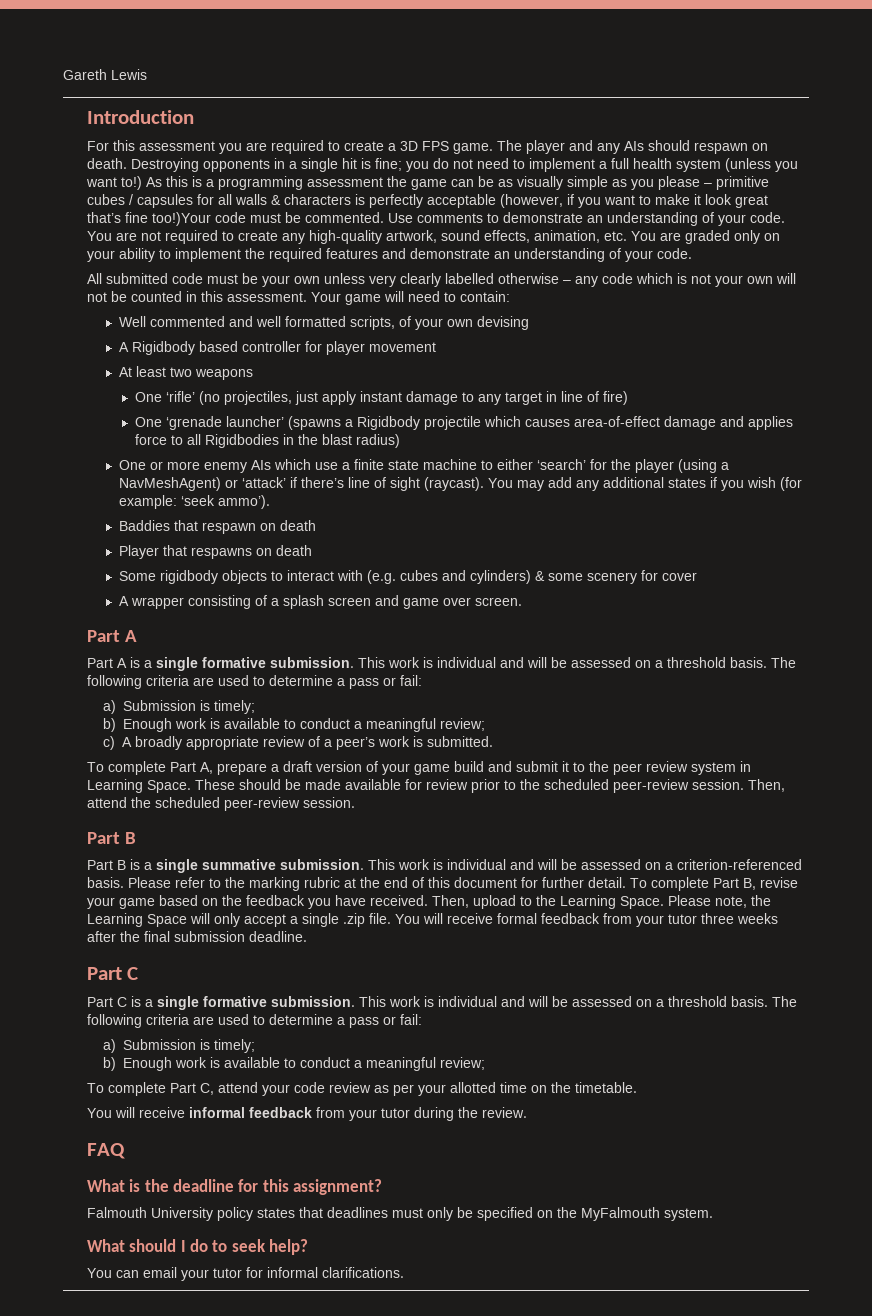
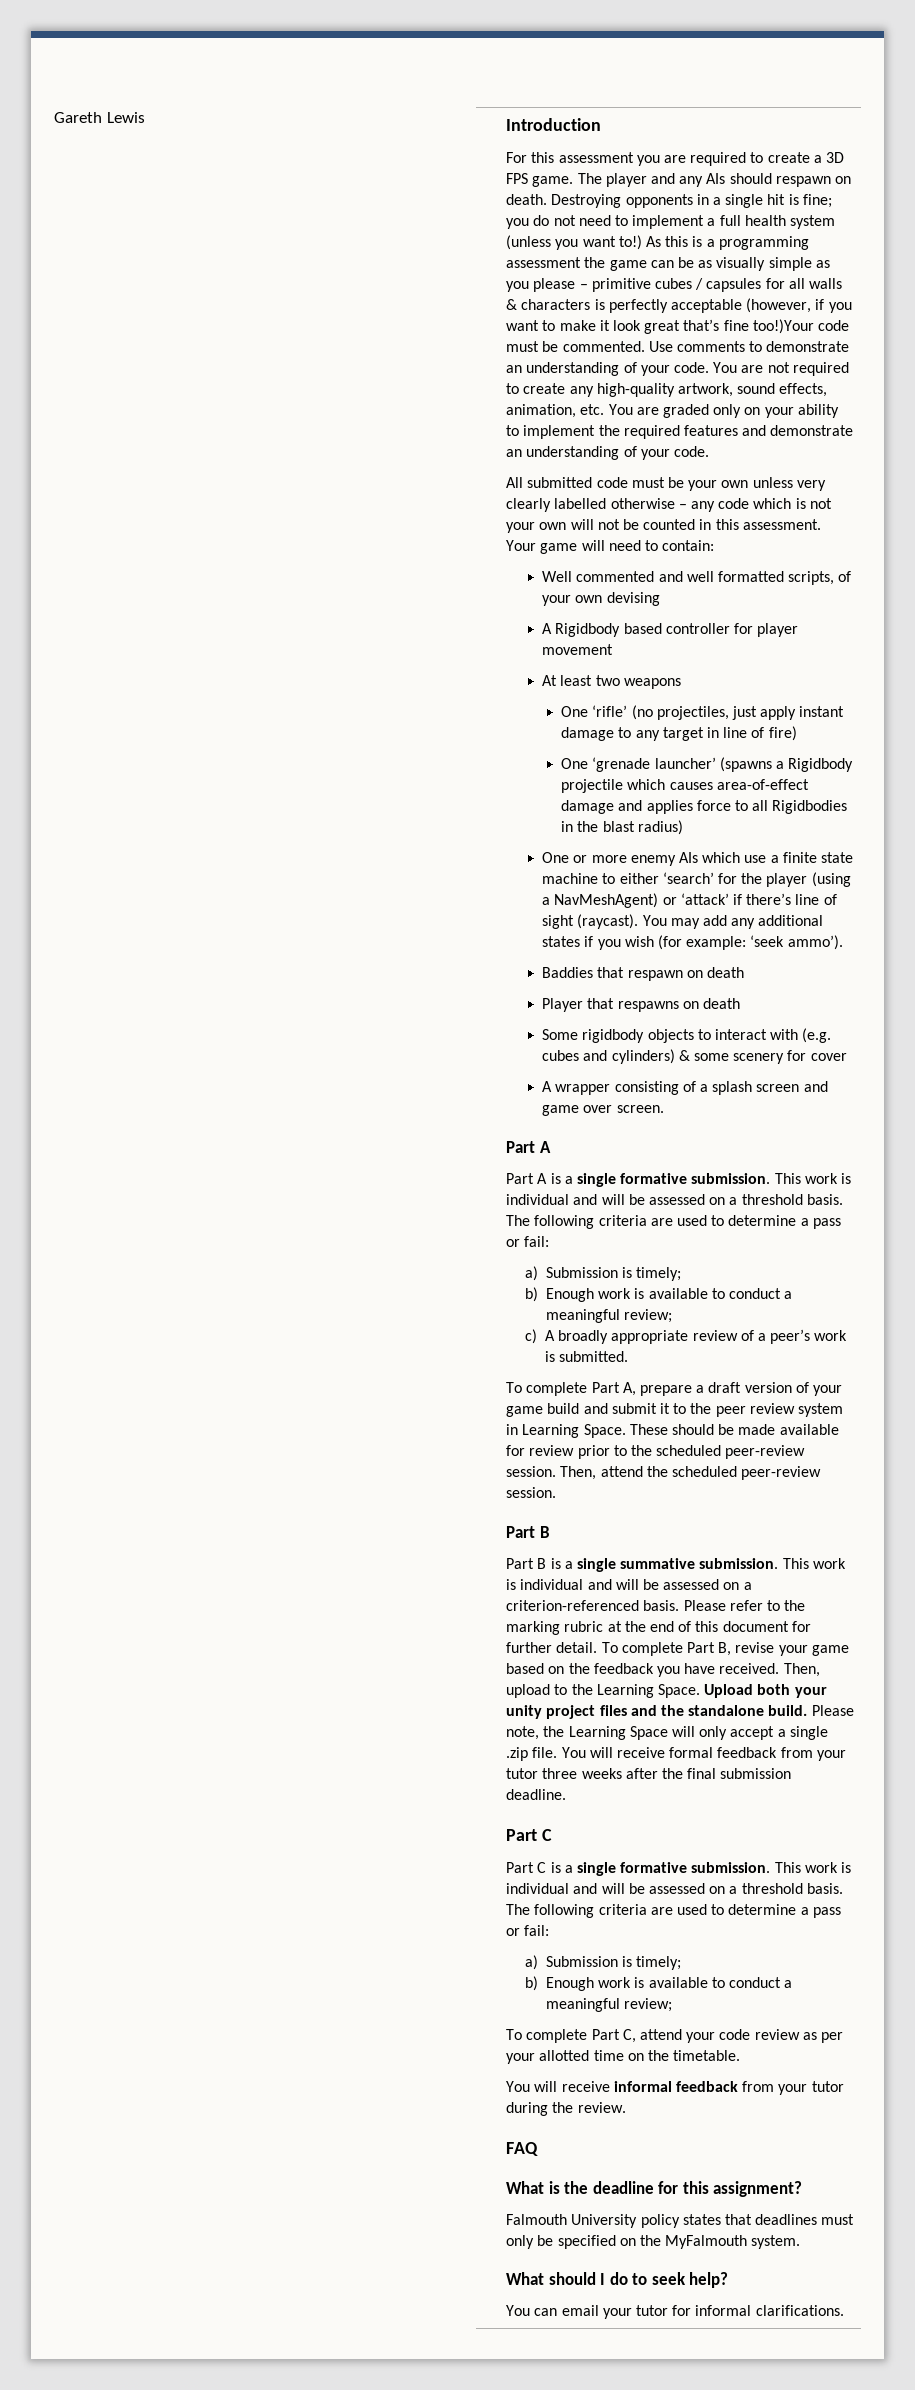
+ Upload both your unity project files and the standalone build.

